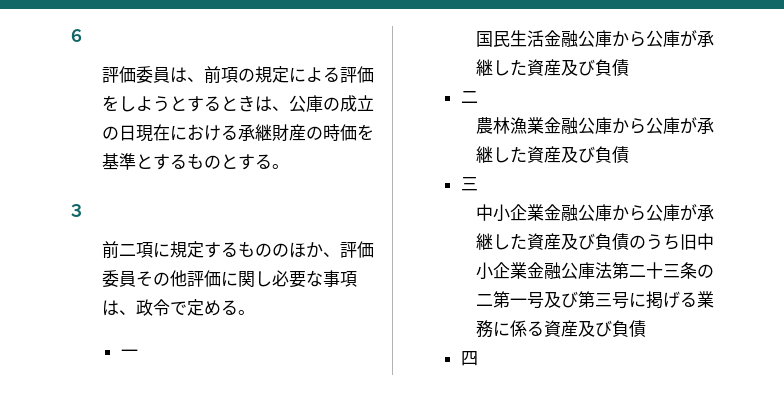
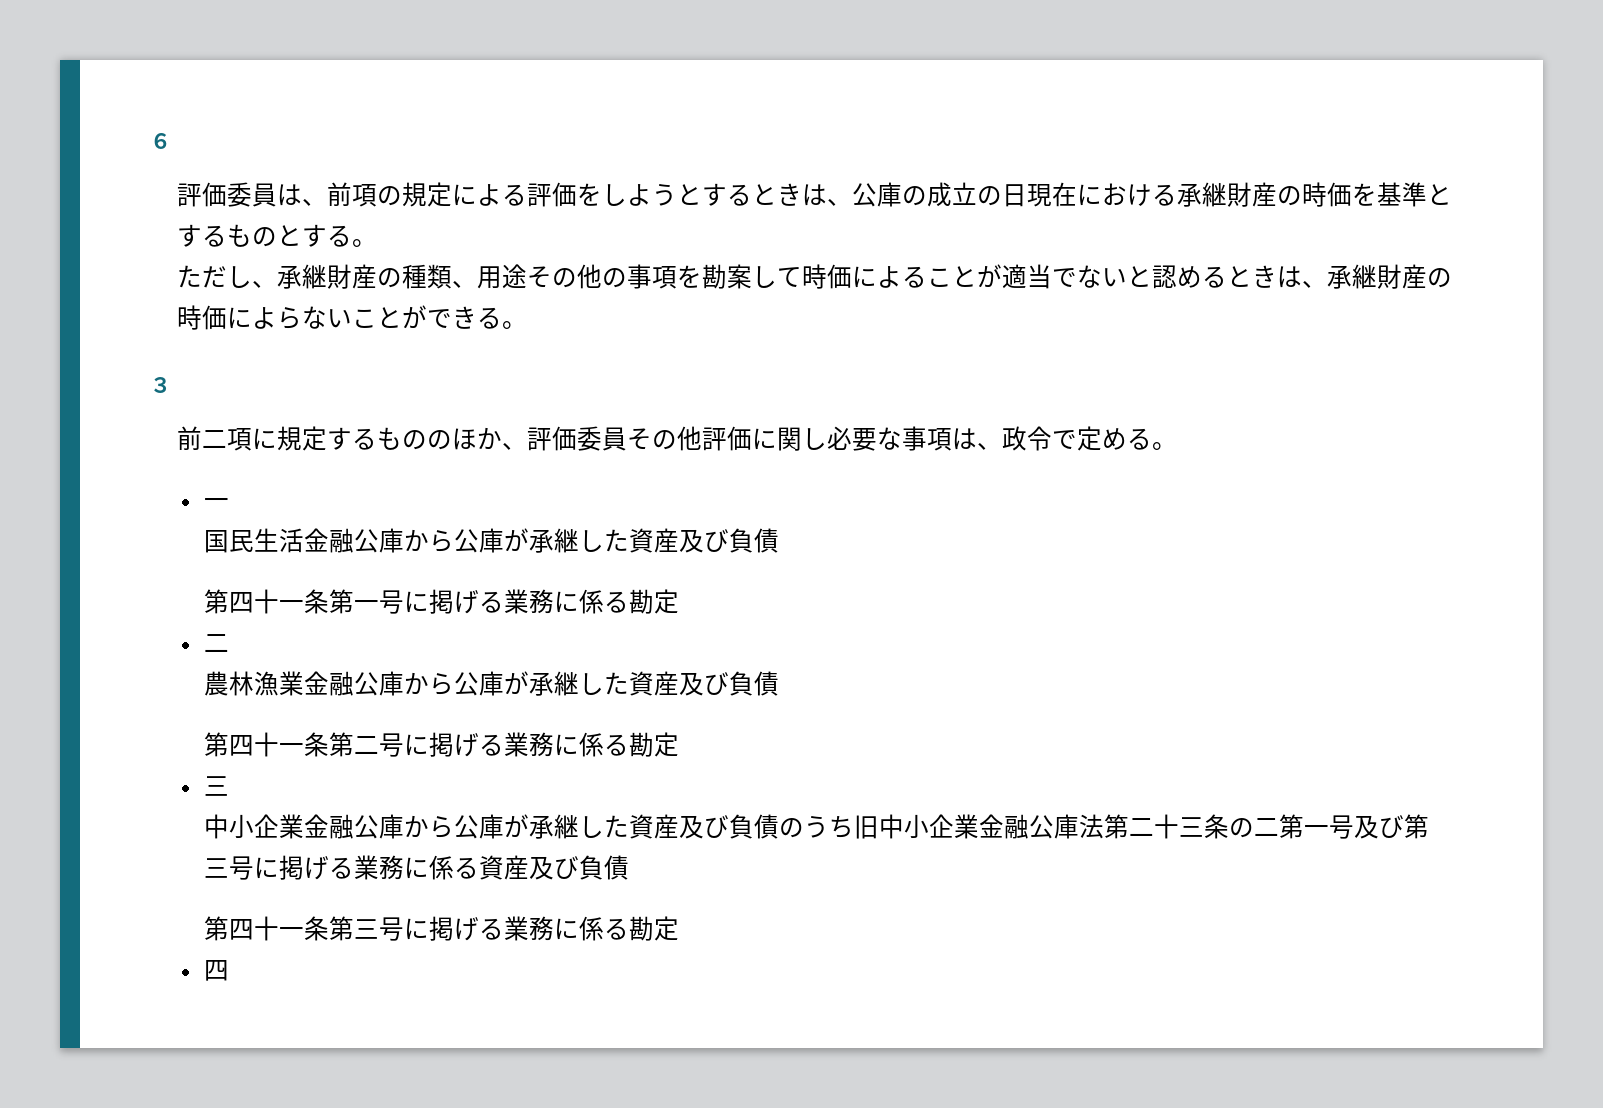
+ ただし、承継財産の種類、用途その他の事項を勘案して時価によることが適当でないと認めるときは、承継財産の時価によらないことができる。
+ 第四十一条第一号に掲げる業務に係る勘定
+ 第四十一条第二号に掲げる業務に係る勘定
+ 第四十一条第三号に掲げる業務に係る勘定

